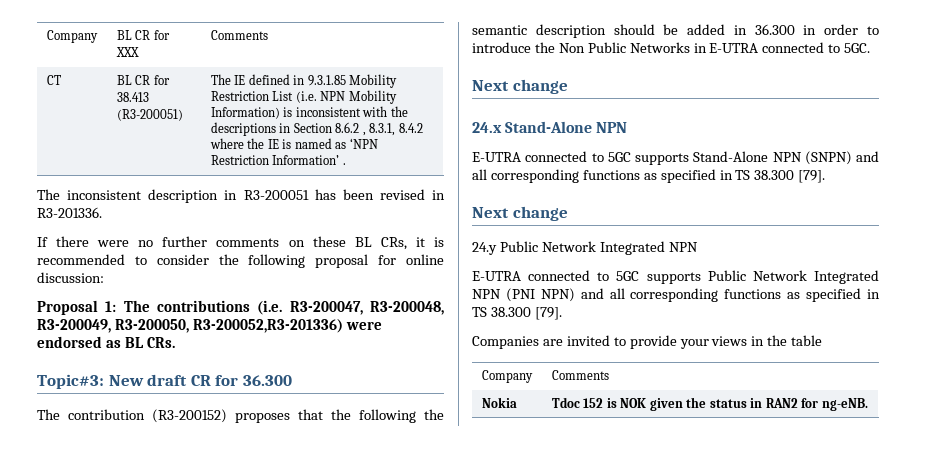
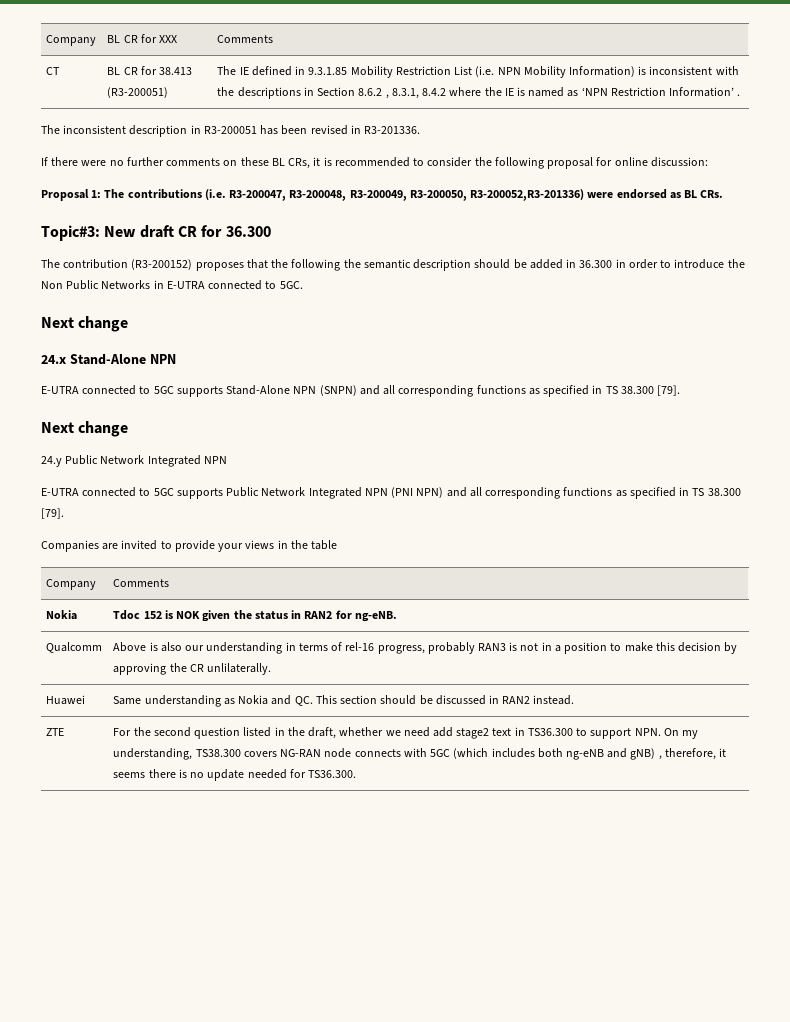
+ Qualcomm | Above is also our understanding in terms of rel-16 progress, probably RAN3 is not in a position to make this decision by approving the CR unlilaterally.
+ Huawei | Same understanding as Nokia and QC. This section should be discussed in RAN2 instead.
+ ZTE | For the second question listed in the draft, whether we need add stage2 text in TS36.300 to support NPN. On my understanding, TS38.300 covers NG-RAN node connects with 5GC (which includes both ng-eNB and gNB) , therefore, it seems there is no update needed for TS36.300.

